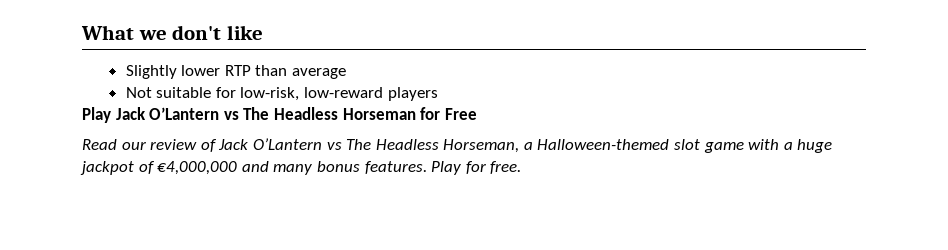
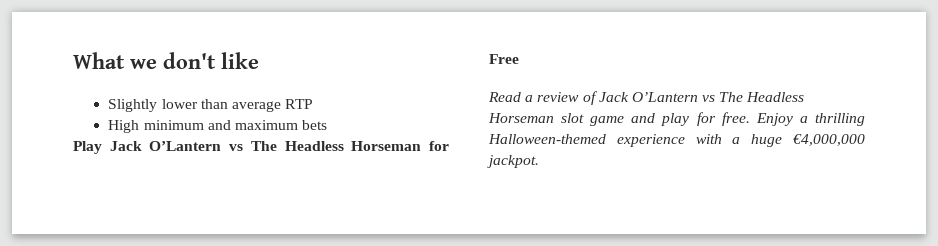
- Slightly lower RTP than average
- Not suitable for low-risk, low-reward players
+ Slightly lower than average RTP
+ High minimum and maximum bets
- Read our review of Jack O’Lantern vs The Headless Horseman, a Halloween-themed slot game with a huge jackpot of €4,000,000 and many bonus features. Play for free.
+ Read a review of Jack O’Lantern vs The Headless Horseman slot game and play for free. Enjoy a thrilling Halloween-themed experience with a huge €4,000,000 jackpot.

